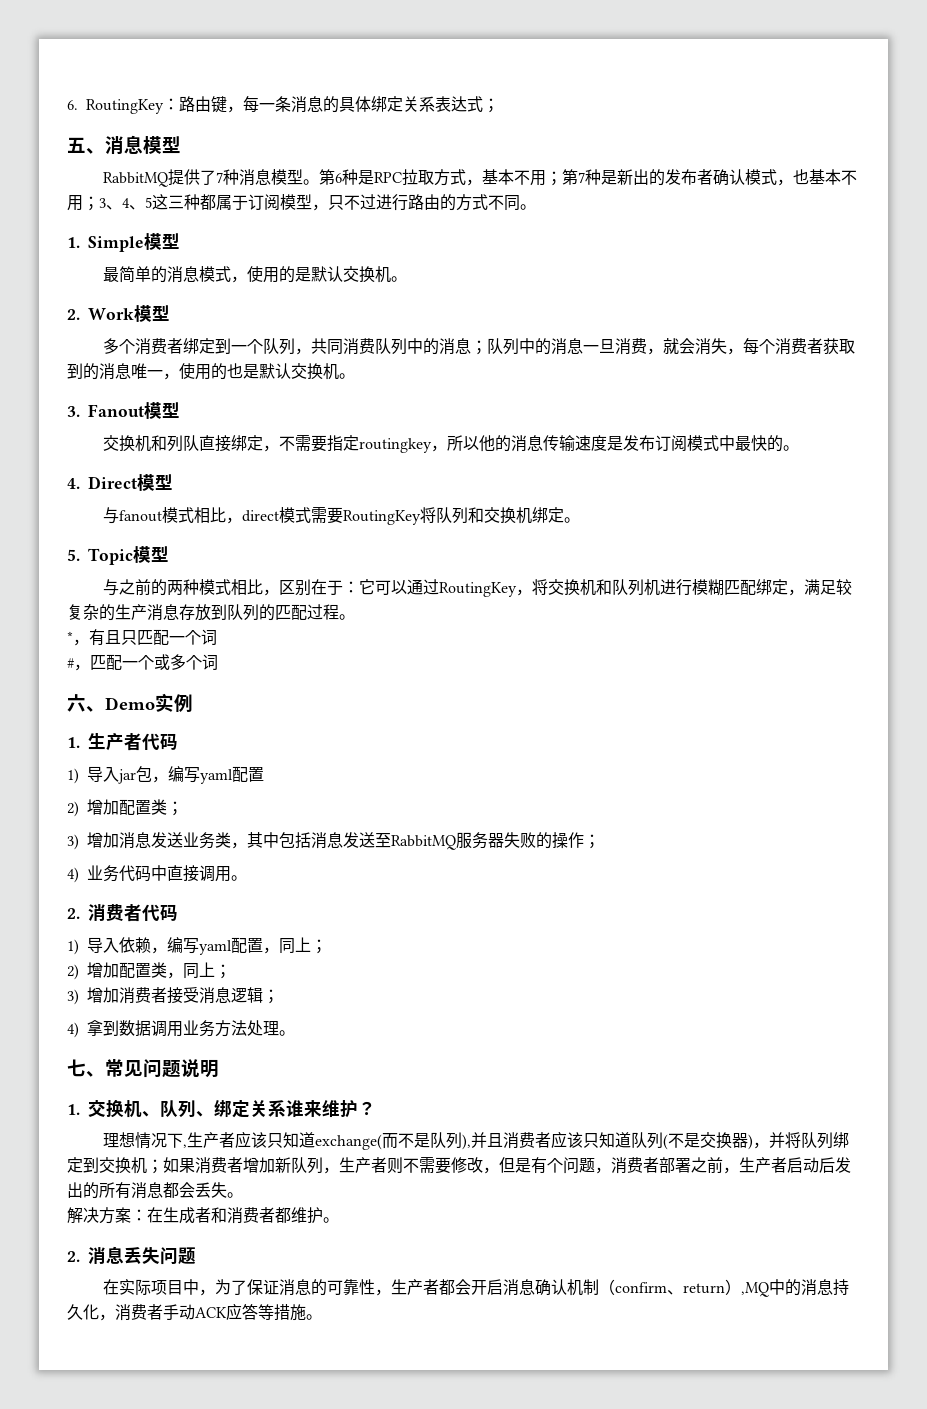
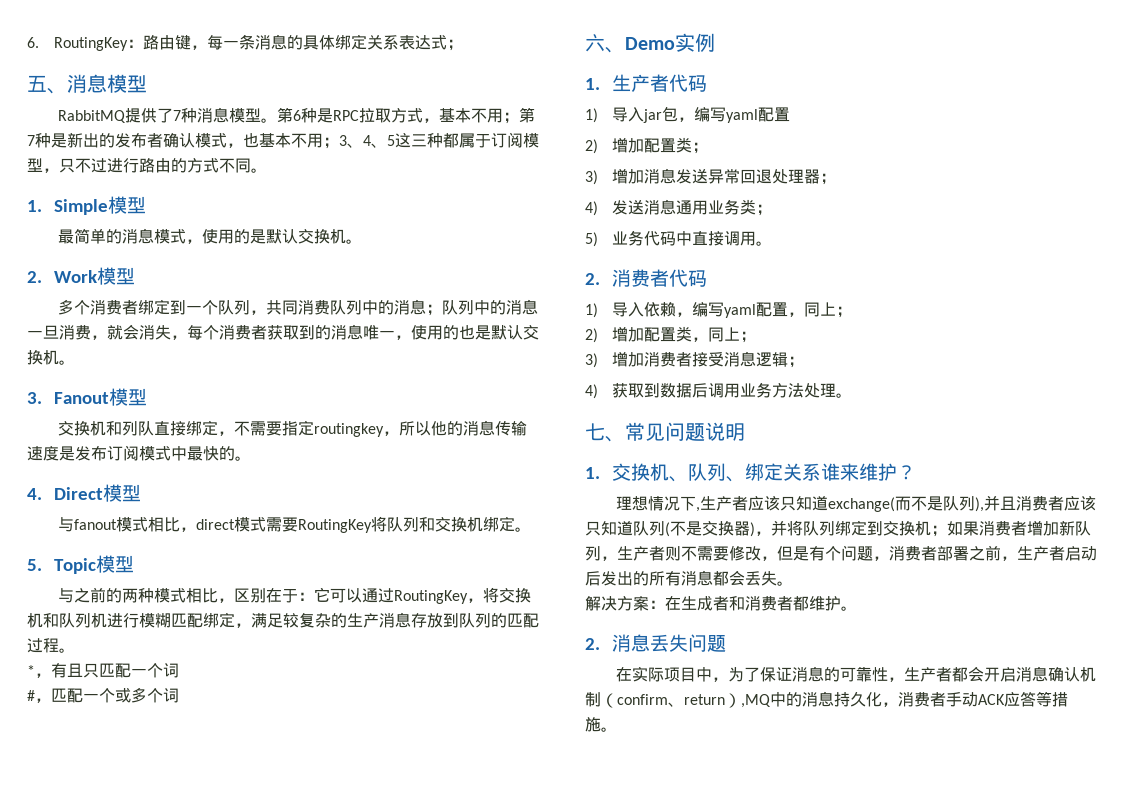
- 3)增加消息发送业务类，其中包括消息发送至RabbitMQ服务器失败的操作；
- 4)业务代码中直接调用。
+ 3)增加消息发送异常回退处理器；
+ 4)发送消息通用业务类；
+ 5)业务代码中直接调用。
- 4)拿到数据调用业务方法处理。
+ 4)获取到数据后调用业务方法处理。

